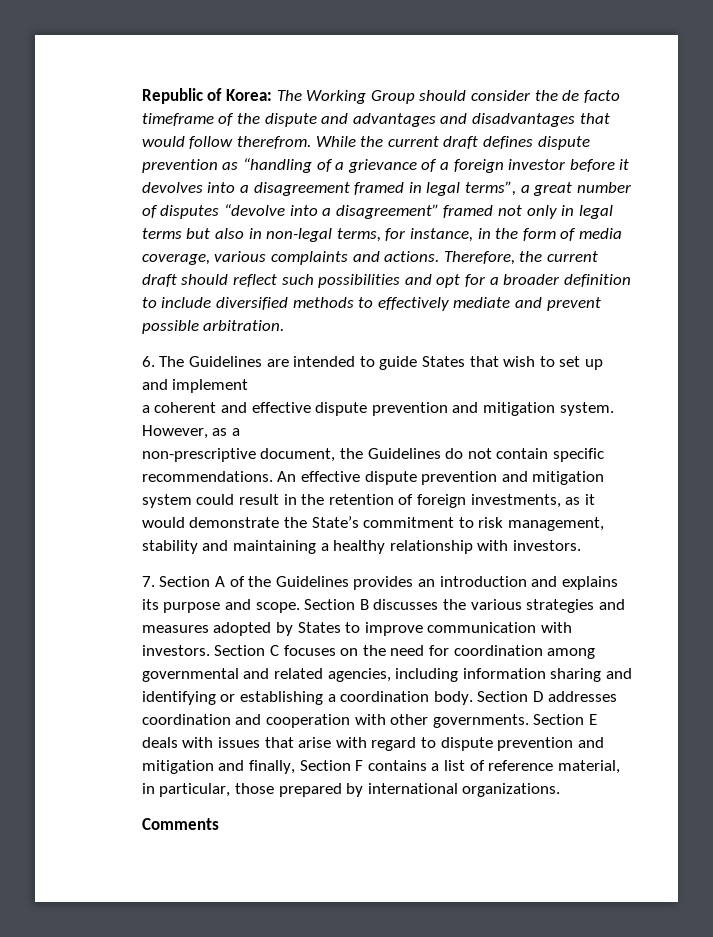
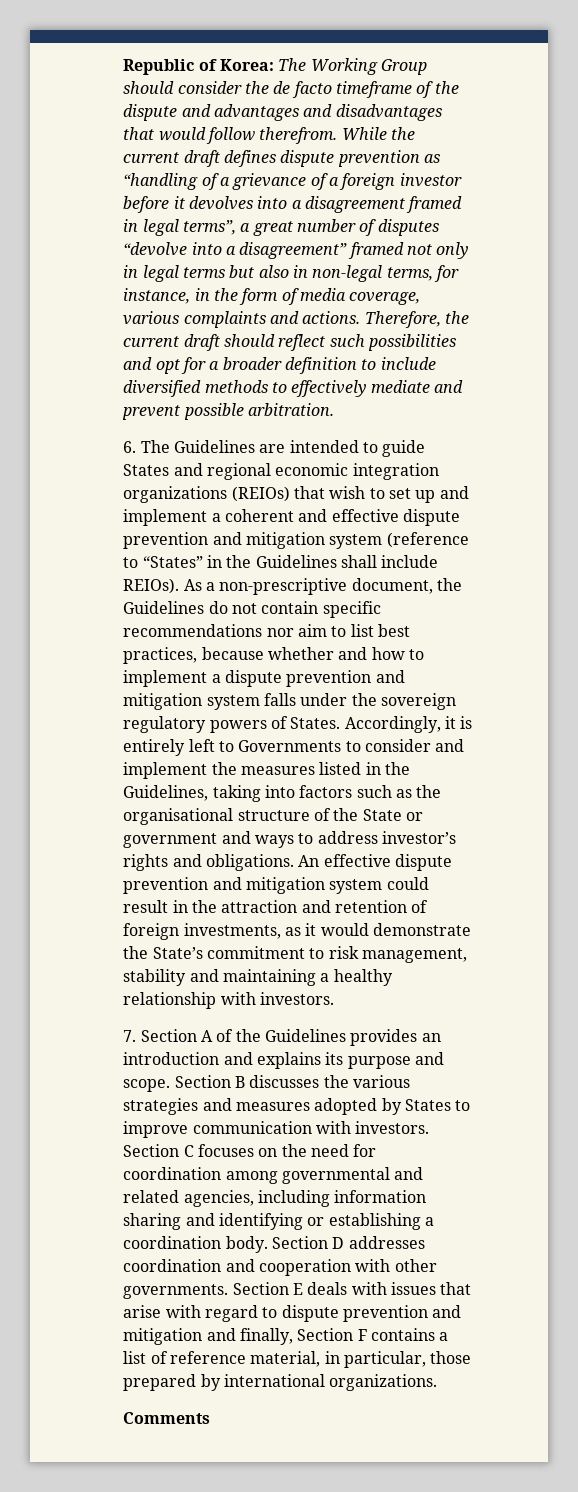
- 6. The Guidelines are intended to guide States that wish to set up and implement
- a coherent and effective dispute prevention and mitigation system. However, as a
- non-prescriptive document, the Guidelines do not contain specific recommendations.
+ 6. The Guidelines are intended to guide States and regional economic integration organizations (REIOs) that wish to set up and implement a coherent and effective dispute prevention and mitigation system (reference to “States” in the Guidelines shall include REIOs). As a non-prescriptive document, the Guidelines do not contain specific recommendations nor aim to list best practices, because whether and how to implement a dispute prevention and mitigation system falls under the sovereign regulatory powers of States. Accordingly, it is entirely left to Governments to consider and implement the measures listed in the Guidelines, taking into factors such as the organisational structure of the State or government and ways to address investor’s rights and obligations.
- An effective dispute prevention and mitigation system could result in the retention of foreign investments, as it would demonstrate the State’s commitment to risk management, stability and maintaining a healthy relationship with investors.
+ An effective dispute prevention and mitigation system could result in the attraction and retention of foreign investments, as it would demonstrate the State’s commitment to risk management, stability and maintaining a healthy relationship with investors.

